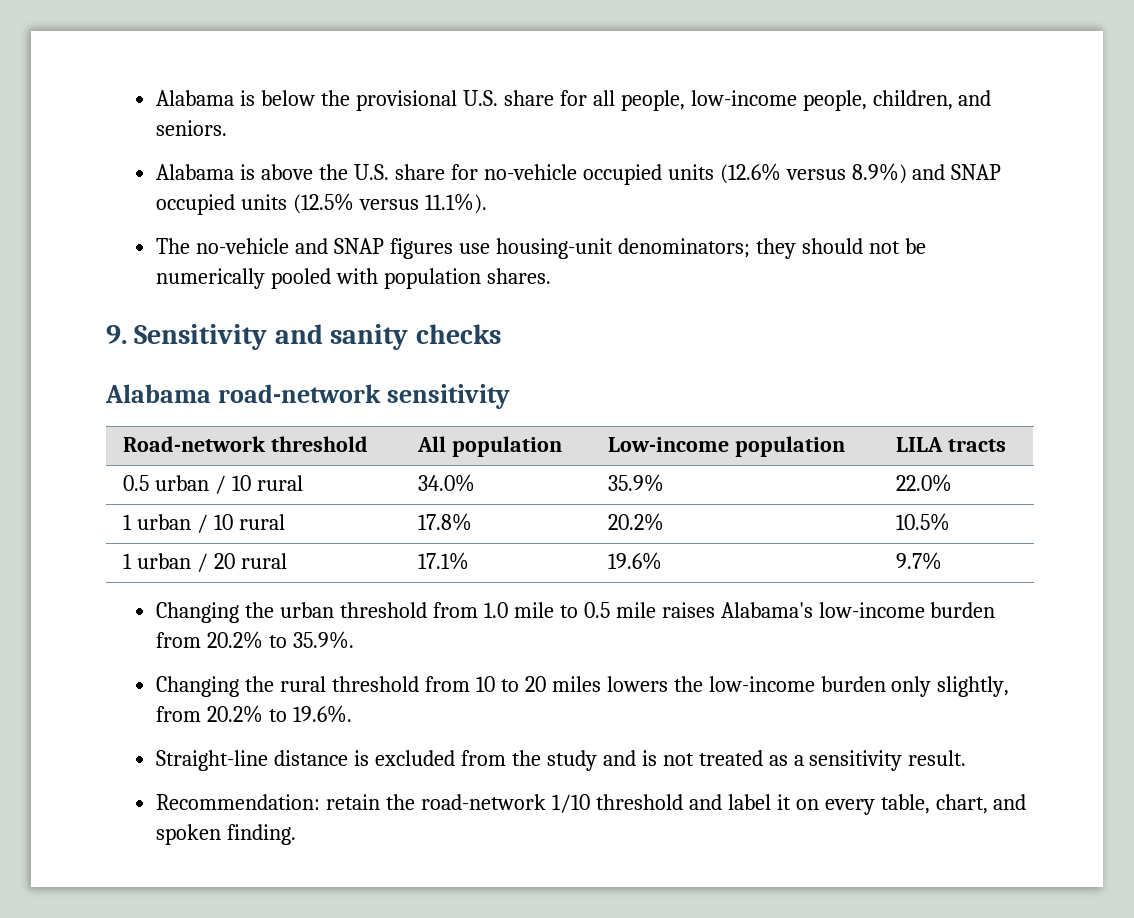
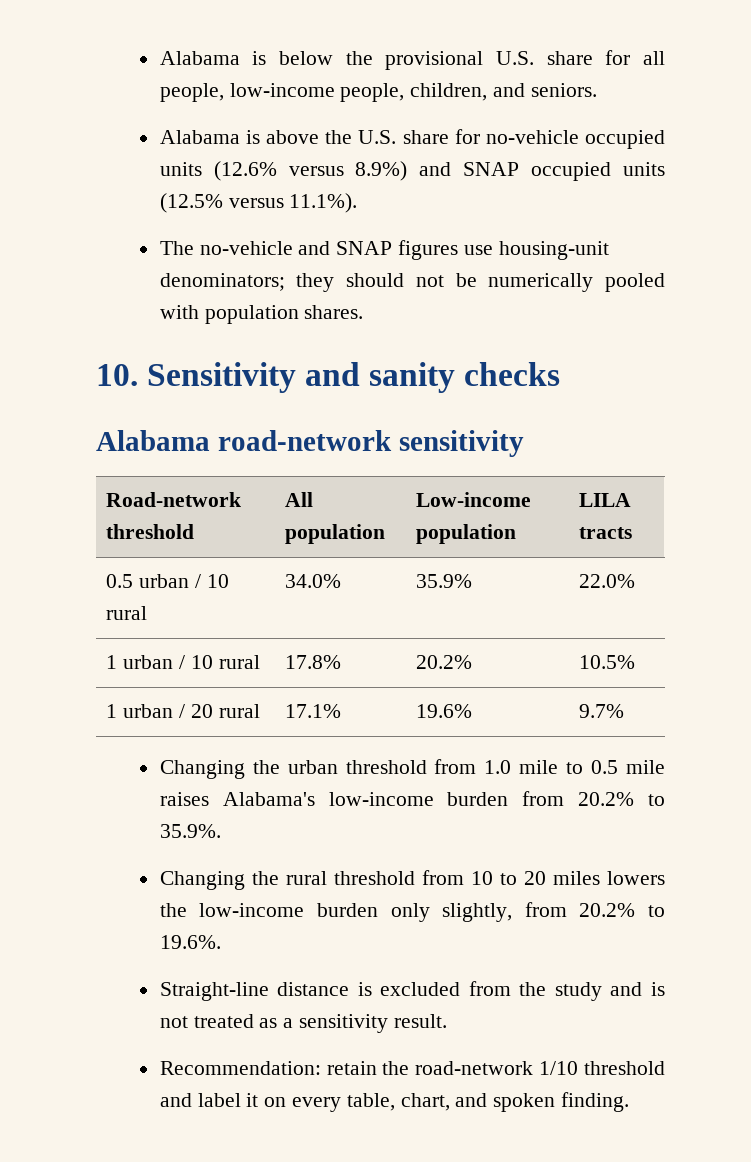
- 9. Sensitivity and sanity checks
+ 10. Sensitivity and sanity checks

